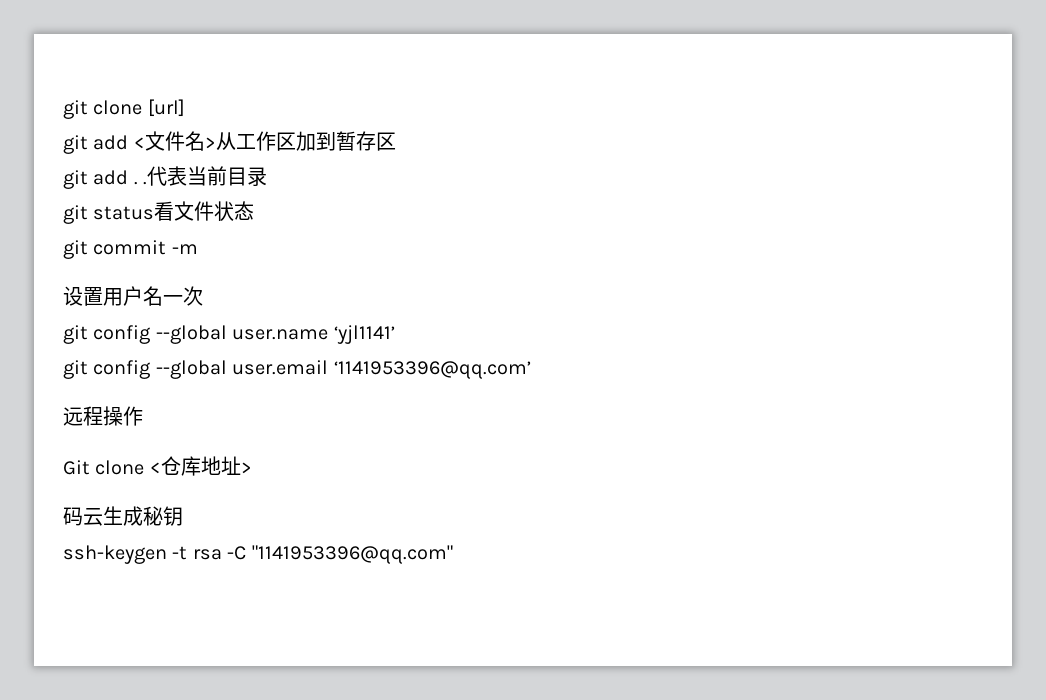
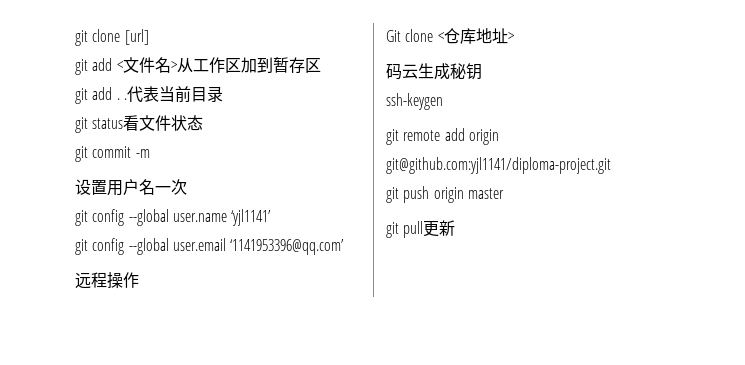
- ssh-keygen -t rsa -C "1141953396@qq.com"
+ ssh-keygen
+ git remote add origin git@github.com:yjl1141/diploma-project.git
+ git push origin master
+ git pull更新

